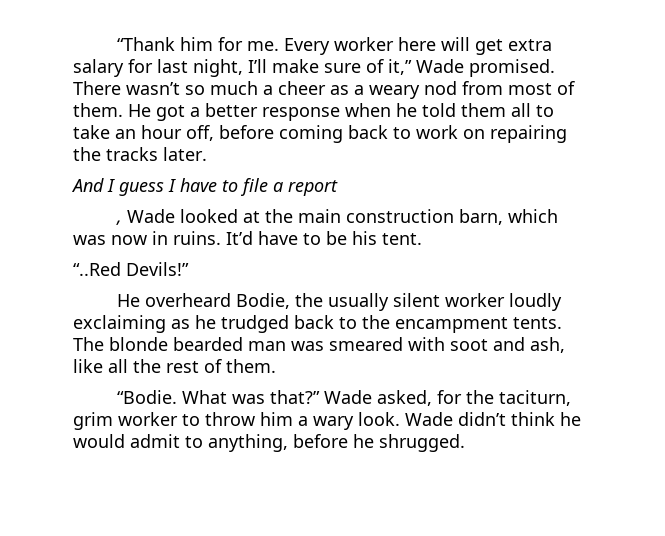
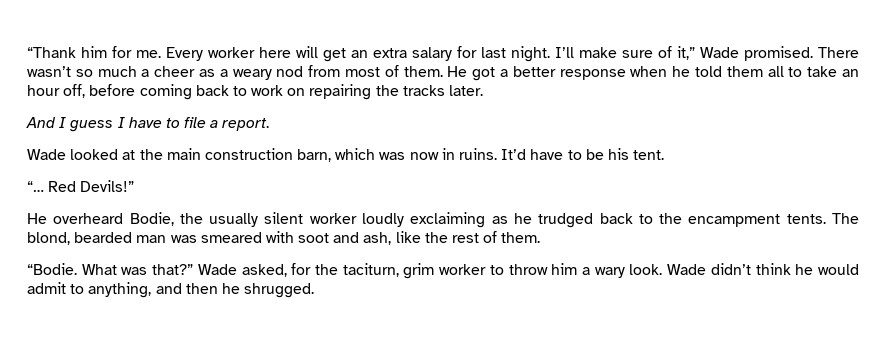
- Every worker here will get extra salary for last night, I’ll make sure of it,” Wade promised.
+ Every worker here will get an extra salary for last night. I’ll make sure of it,” Wade promised.
- And I guess I have to file a report
- , Wade looked at the main construction barn, which was now in ruins.
+ And I guess I have to file a report.
+ Wade looked at the main construction barn, which was now in ruins.
- “..Red Devils!”
+ “… Red Devils!”
- The blonde bearded man was smeared with soot and ash, like all the rest of them.
+ The blond, bearded man was smeared with soot and ash, like the rest of them.
- Wade didn’t think he would admit to anything, before he shrugged.
+ Wade didn’t think he would admit to anything, and then he shrugged.

